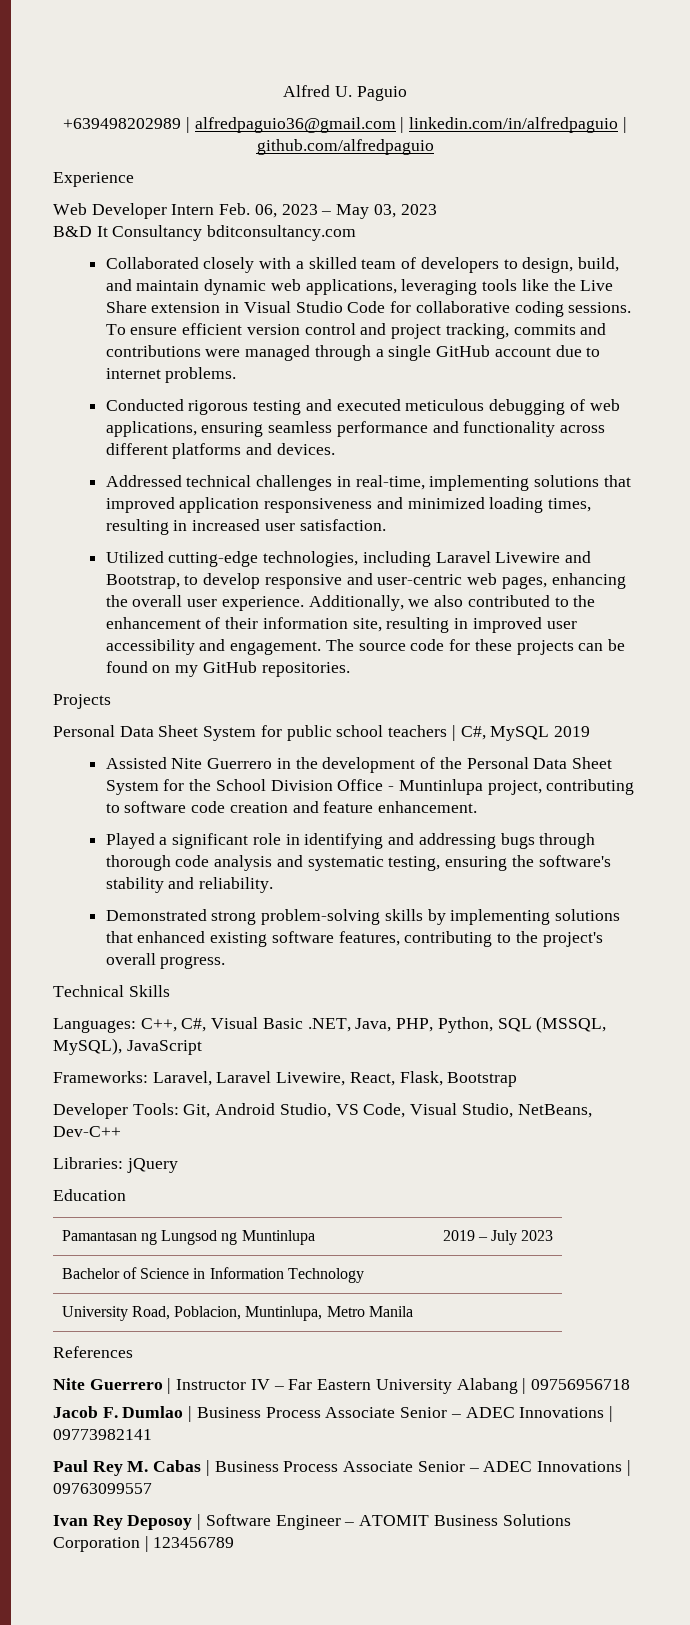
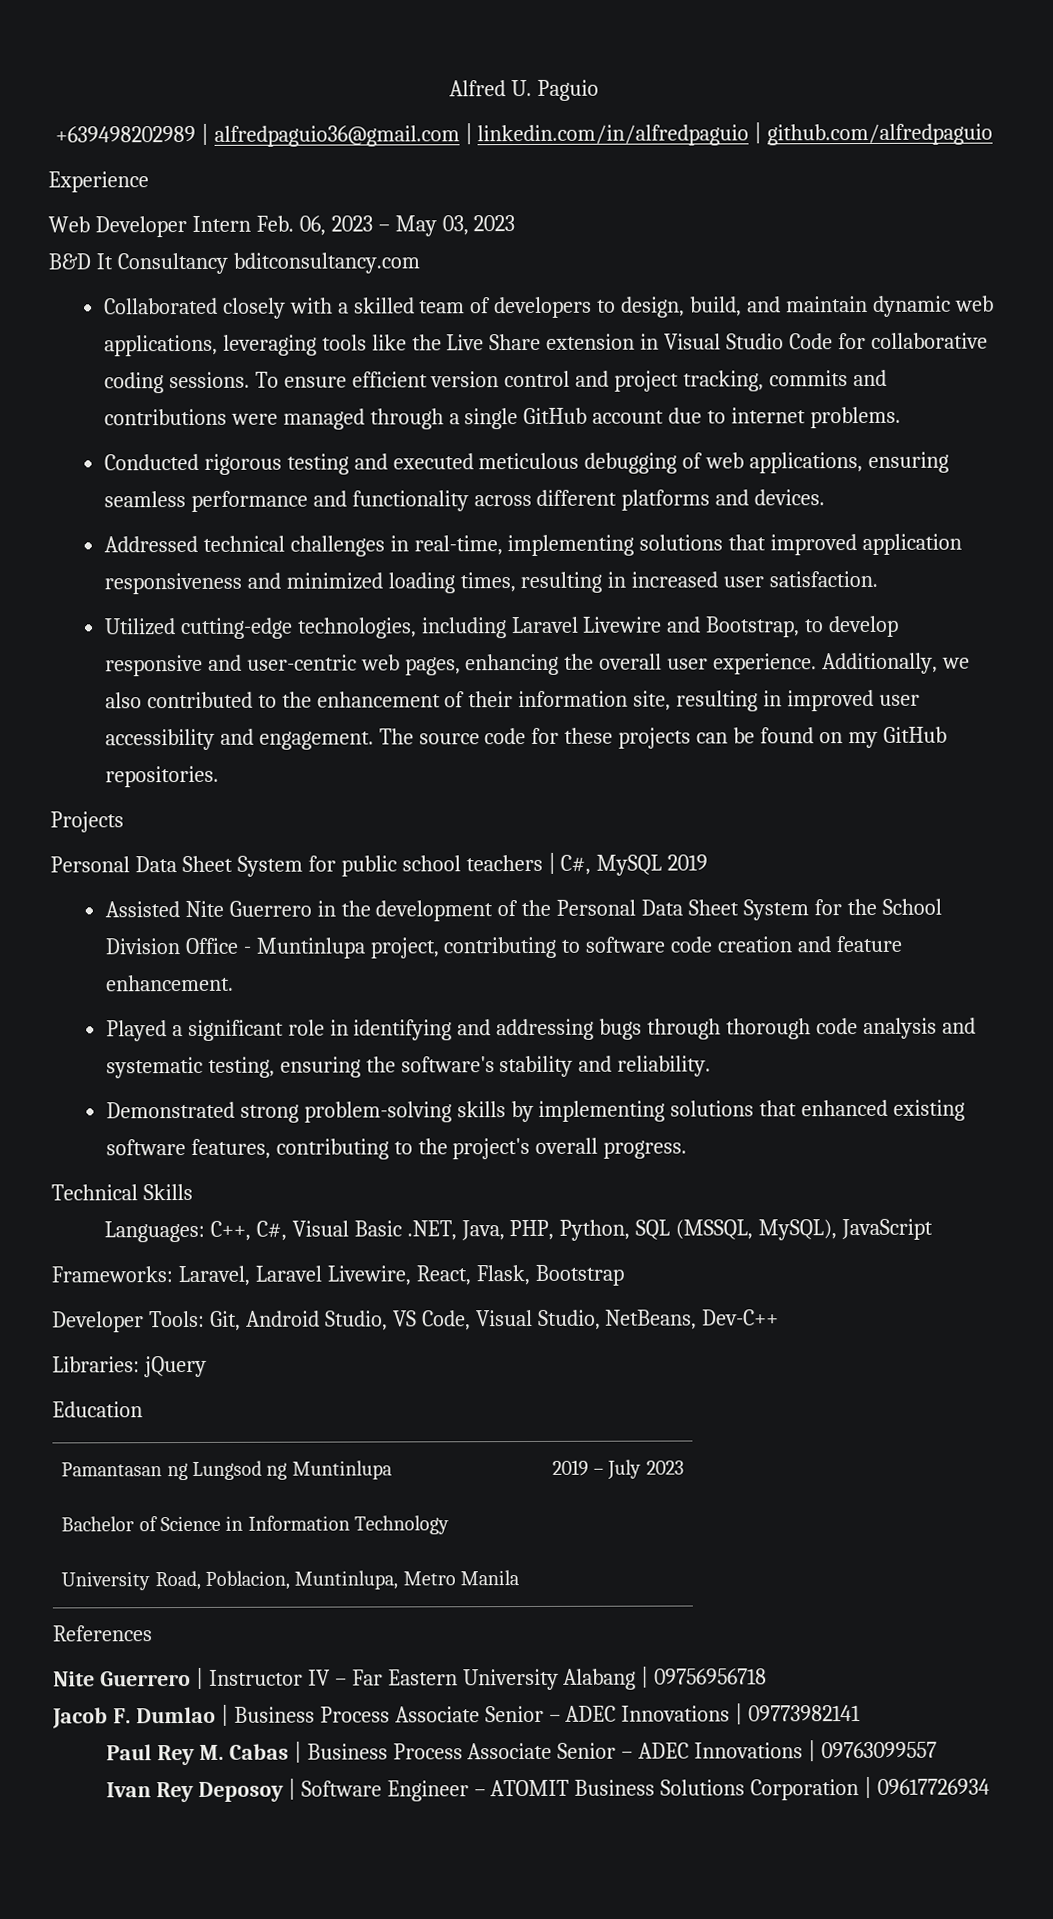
- Ivan Rey Deposoy | Software Engineer – ATOMIT Business Solutions Corporation | 123456789
+ Ivan Rey Deposoy | Software Engineer – ATOMIT Business Solutions Corporation | 09617726934

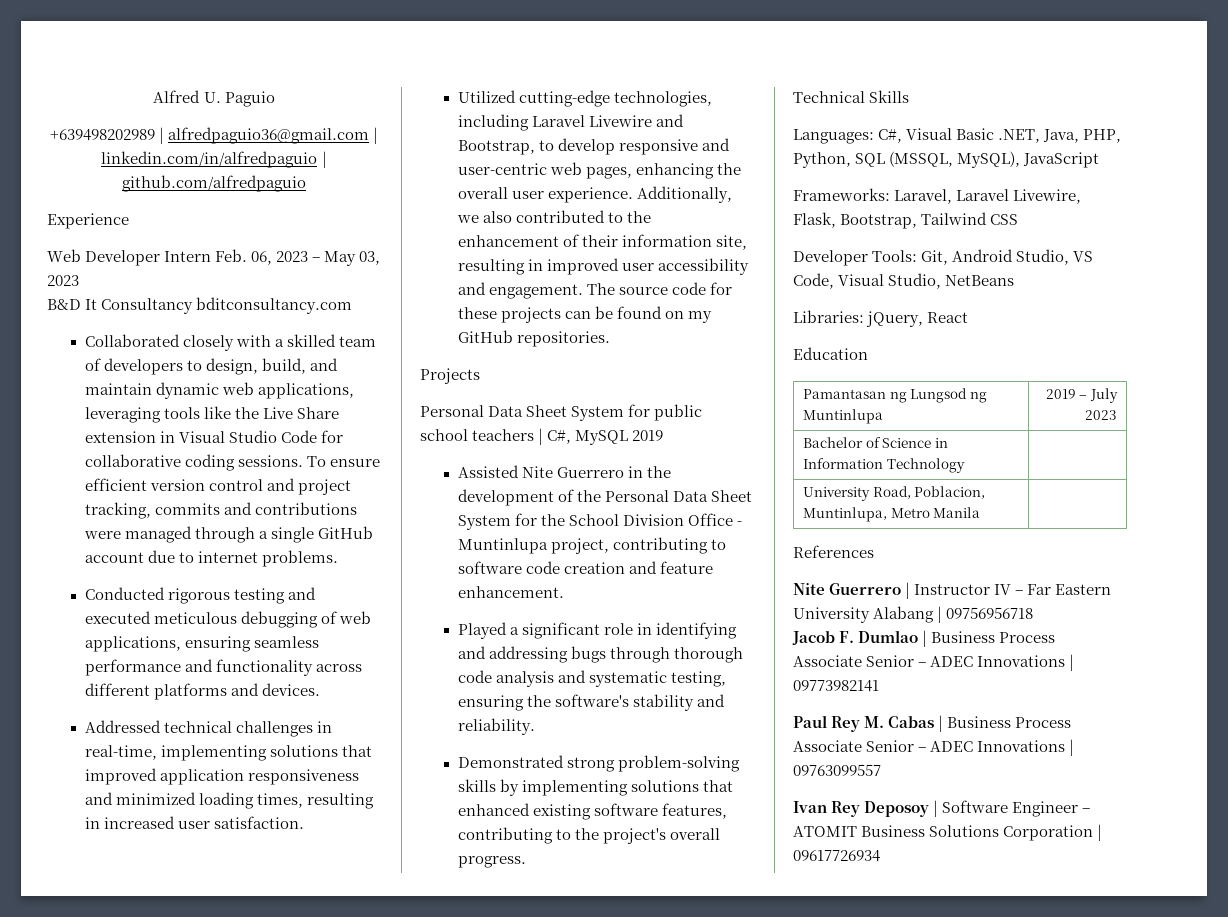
- Languages: C++, C#, Visual Basic .NET, Java, PHP, Python, SQL (MSSQL, MySQL), JavaScript
+ Languages: C#, Visual Basic .NET, Java, PHP, Python, SQL (MSSQL, MySQL), JavaScript
- Frameworks: Laravel, Laravel Livewire, React, Flask, Bootstrap
+ Frameworks: Laravel, Laravel Livewire, Flask, Bootstrap, Tailwind CSS
- Developer Tools: Git, Android Studio, VS Code, Visual Studio, NetBeans, Dev-C++
+ Developer Tools: Git, Android Studio, VS Code, Visual Studio, NetBeans
- Libraries: jQuery
+ Libraries: jQuery, React

